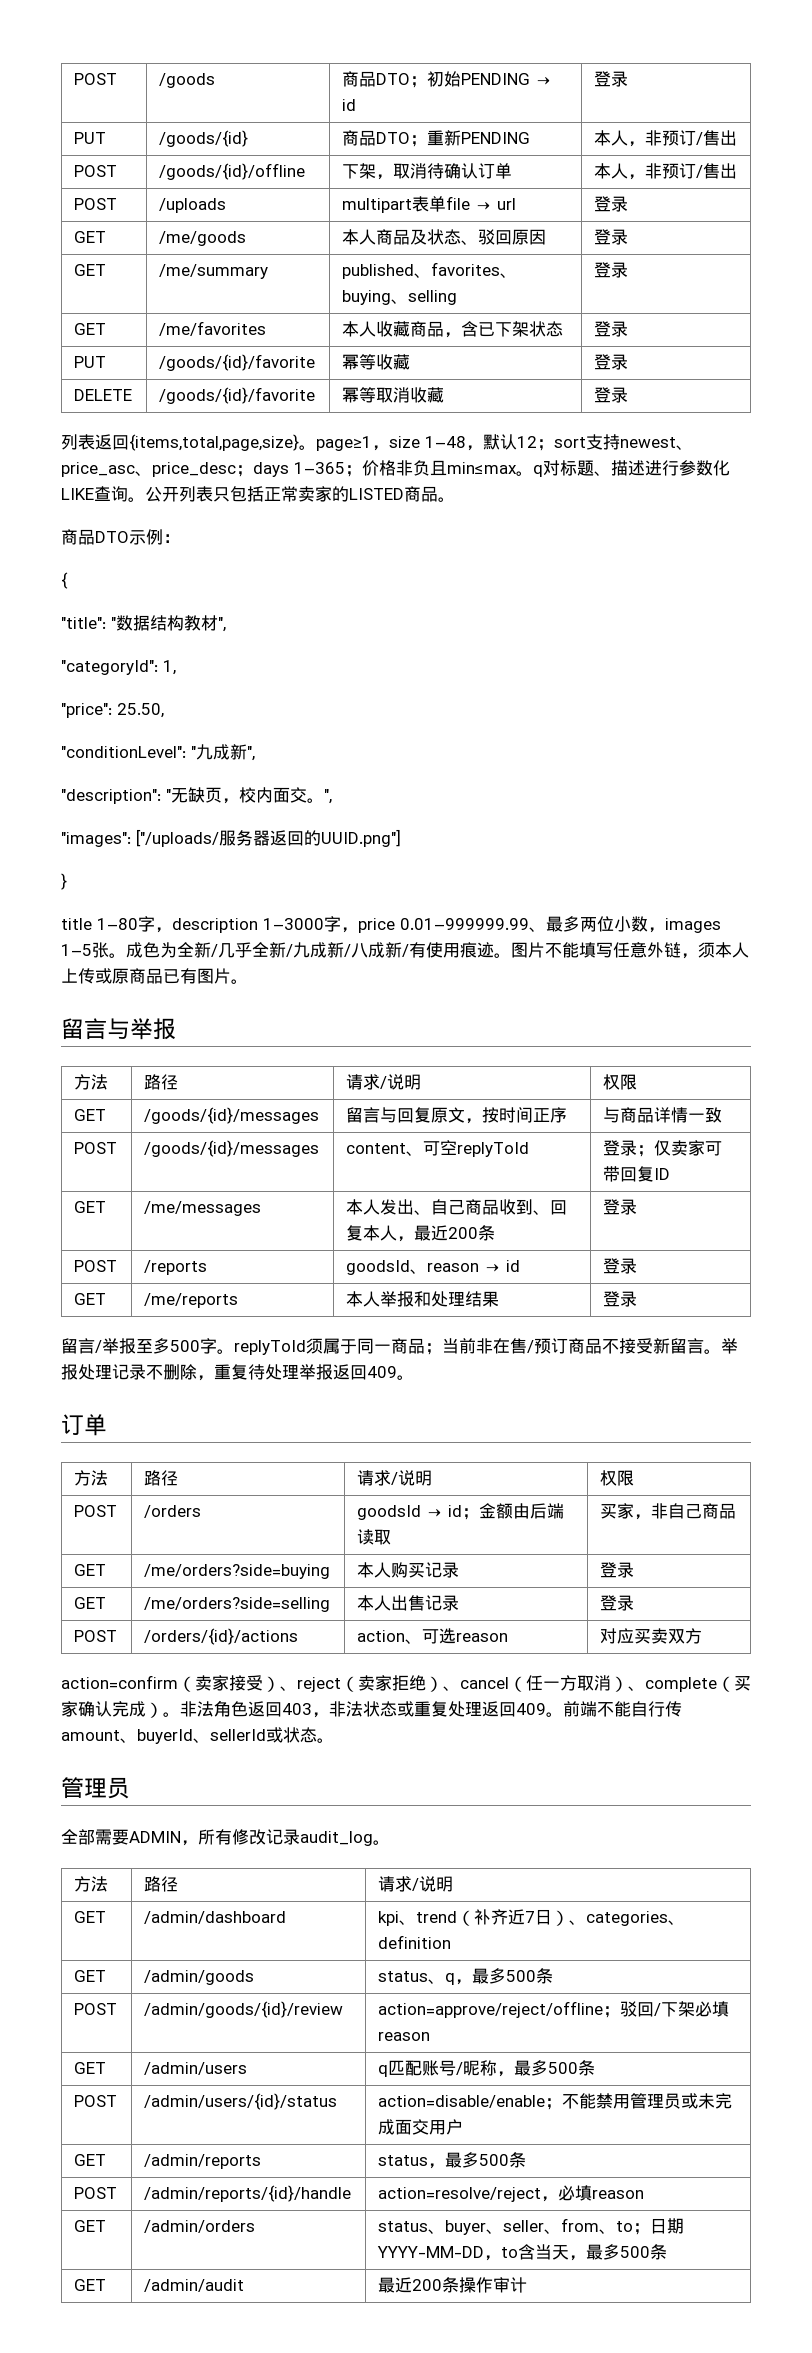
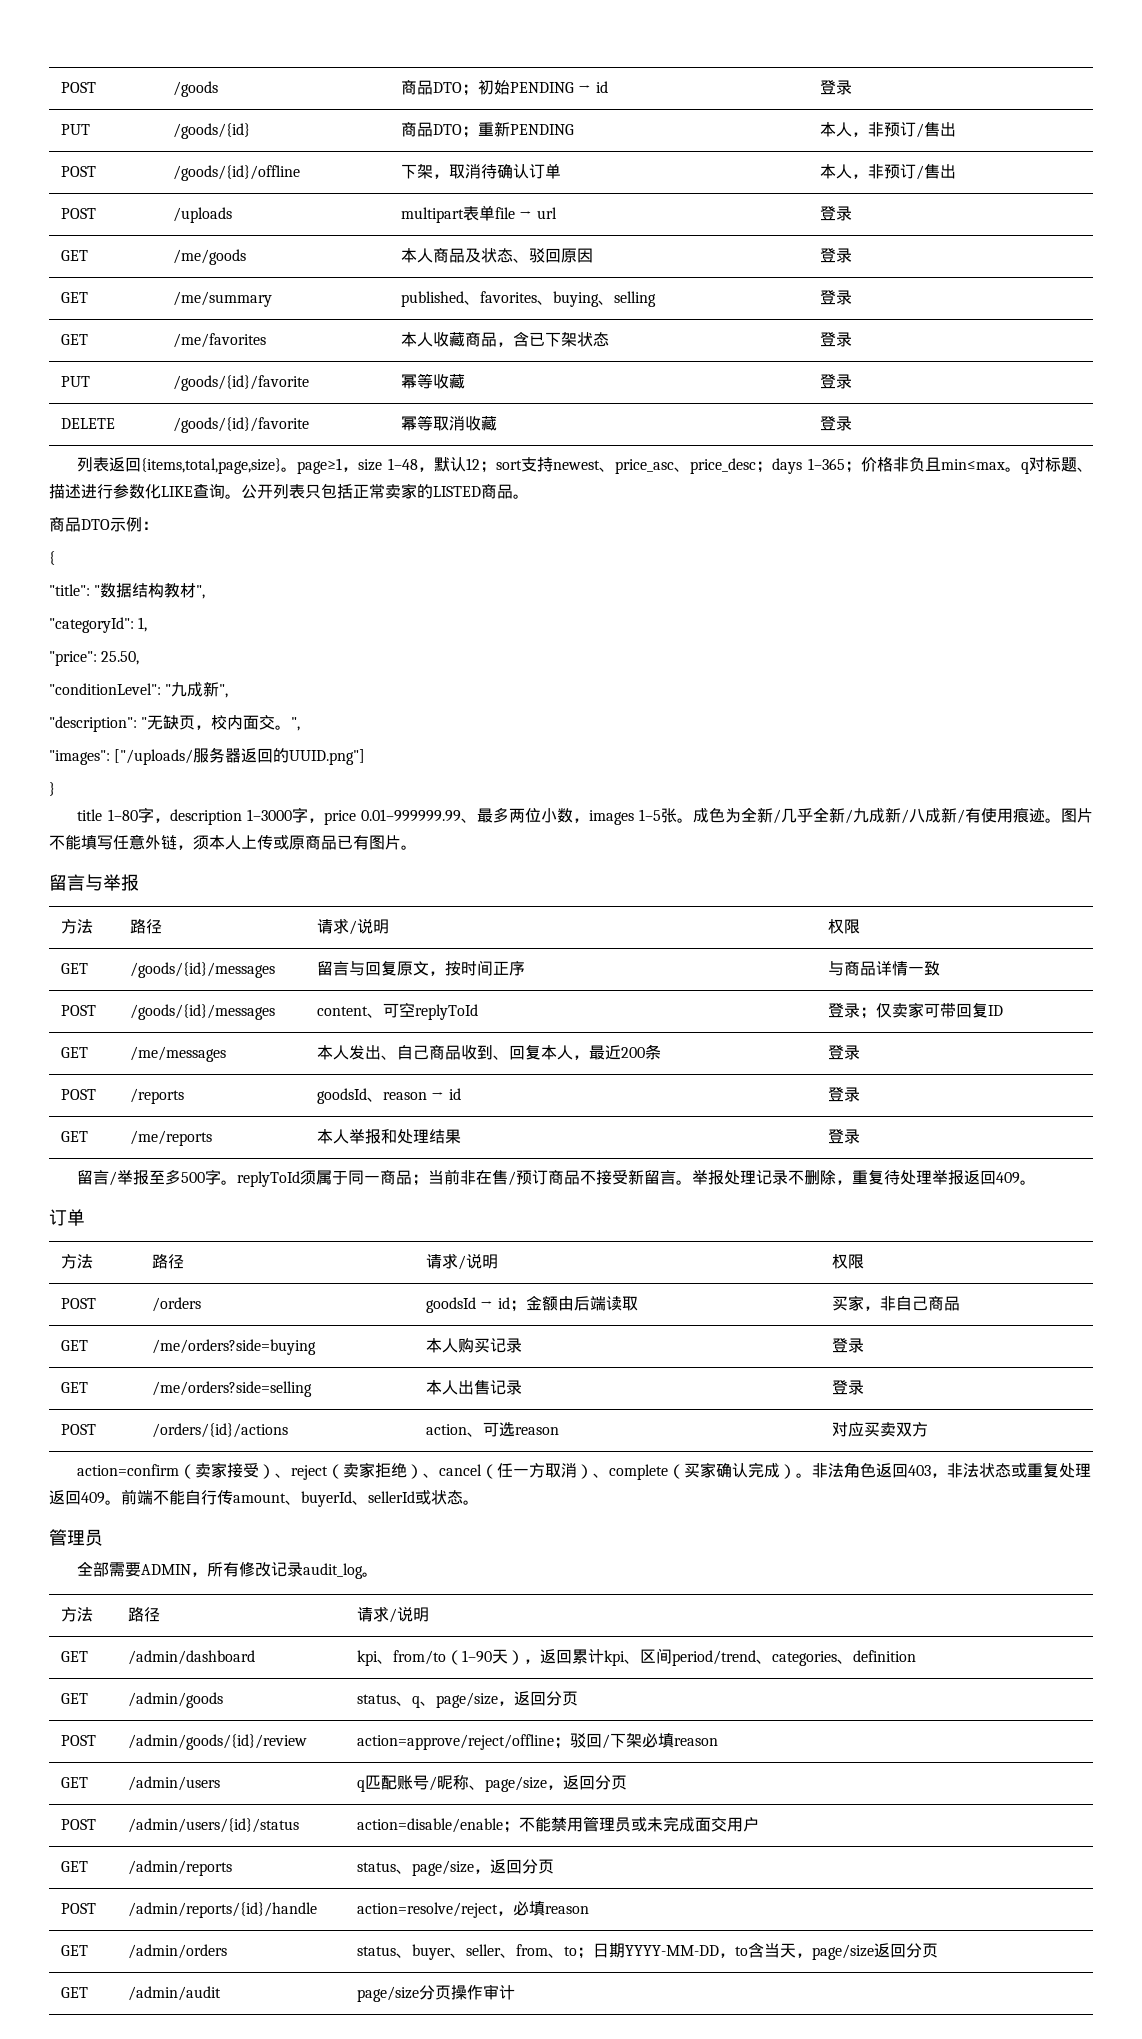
- GET | /admin/dashboard | kpi、trend（补齐近7日）、categories、definition
+ GET | /admin/dashboard | kpi、from/to（1–90天），返回累计kpi、区间period/trend、categories、definition
- GET | /admin/goods | status、q，最多500条
+ GET | /admin/goods | status、q、page/size，返回分页
- GET | /admin/users | q匹配账号/昵称，最多500条
+ GET | /admin/users | q匹配账号/昵称、page/size，返回分页
- GET | /admin/reports | status，最多500条
+ GET | /admin/reports | status、page/size，返回分页
- GET | /admin/orders | status、buyer、seller、from、to；日期YYYY-MM-DD，to含当天，最多500条
+ GET | /admin/orders | status、buyer、seller、from、to；日期YYYY-MM-DD，to含当天，page/size返回分页
- GET | /admin/audit | 最近200条操作审计
+ GET | /admin/audit | page/size分页操作审计

